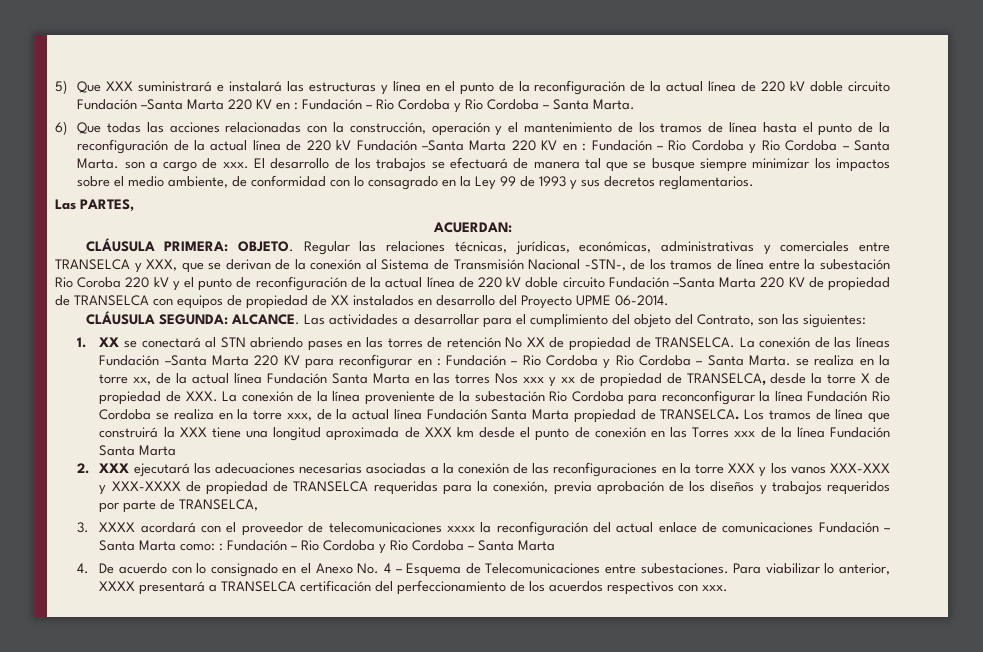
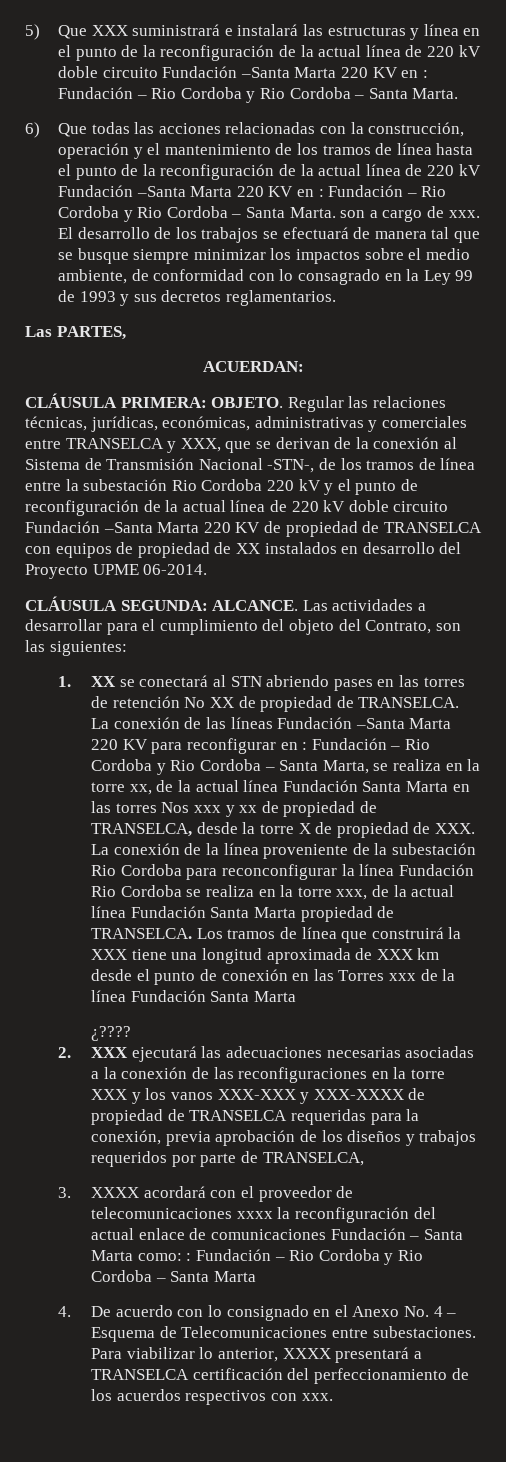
- Regular las relaciones técnicas, jurídicas, económicas, administrativas y comerciales entre TRANSELCA y XXX, que se derivan de la conexión al Sistema de Transmisión Nacional -STN-, de los tramos de línea entre la subestación Rio Coroba 220 kV y el punto de reconfiguración de la actual línea de 220 kV doble circuito Fundación –Santa Marta 220 KV de propiedad de TRANSELCA con equipos de propiedad de XX instalados en desarrollo del Proyecto UPME 06-2014.
+ Regular las relaciones técnicas, jurídicas, económicas, administrativas y comerciales entre TRANSELCA y XXX, que se derivan de la conexión al Sistema de Transmisión Nacional -STN-, de los tramos de línea entre la subestación Rio Cordoba 220 kV y el punto de reconfiguración de la actual línea de 220 kV doble circuito Fundación –Santa Marta 220 KV de propiedad de TRANSELCA con equipos de propiedad de XX instalados en desarrollo del Proyecto UPME 06-2014.
- Fundación – Rio Cordoba y Rio Cordoba – Santa Marta. se realiza en la torre xx, de la actual línea Fundación Santa Marta en las torres Nos xxx y xx de propiedad de TRANSELCA, desde la torre X de propiedad de XXX. La conexión de la línea proveniente de la subestación Rio Cordoba para reconconfigurar la línea Fundación Rio Cordoba se realiza en la torre xxx, de la actual línea Fundación Santa Marta propiedad de TRANSELCA.
+ Fundación – Rio Cordoba y Rio Cordoba – Santa Marta, se realiza en la torre xx, de la actual línea Fundación Santa Marta en las torres Nos xxx y xx de propiedad de TRANSELCA, desde la torre X de propiedad de XXX. La conexión de la línea proveniente de la subestación Rio Cordoba para reconconfigurar la línea Fundación Rio Cordoba se realiza en la torre xxx, de la actual línea Fundación Santa Marta propiedad de TRANSELCA.
+ ¿????

